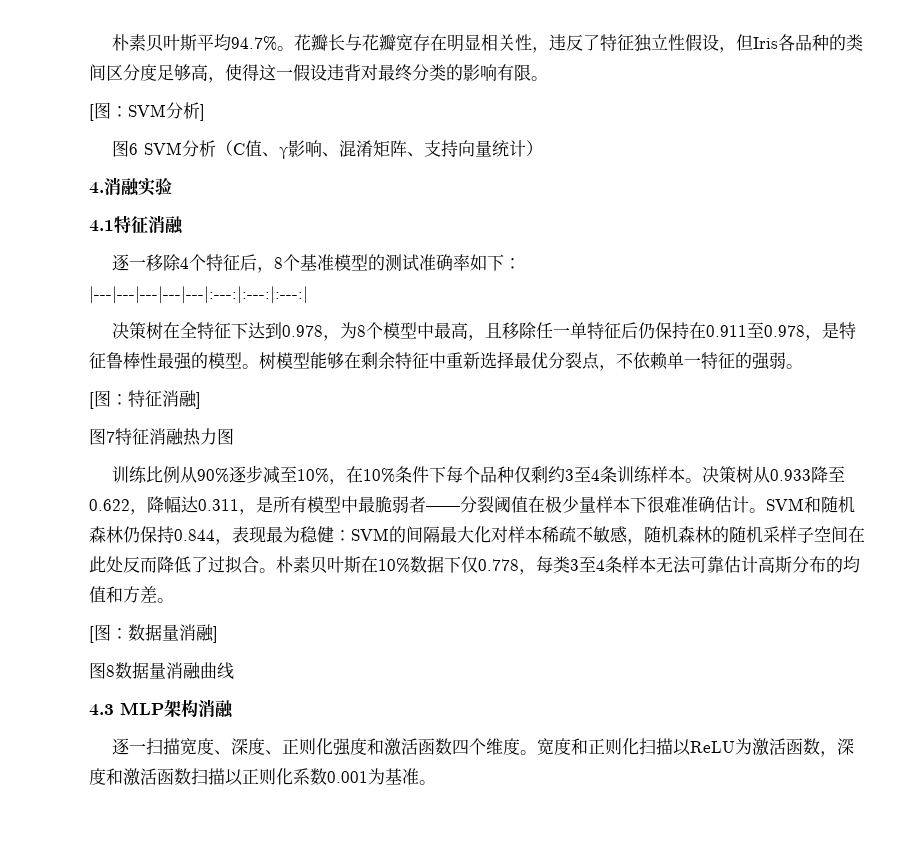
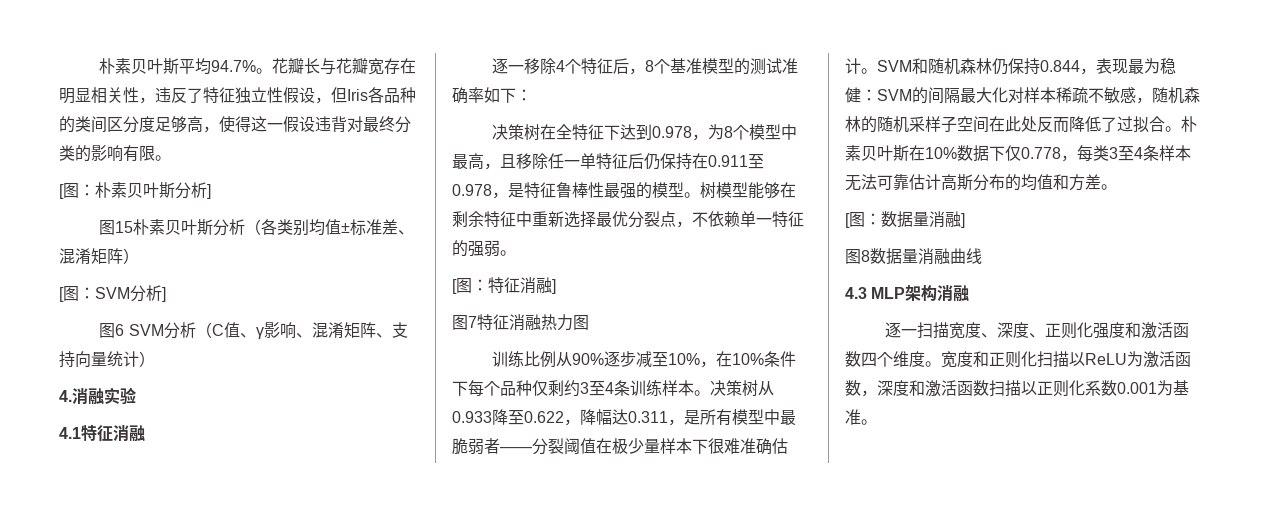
+ [图：朴素贝叶斯分析]
+ 图15朴素贝叶斯分析（各类别均值±标准差、混淆矩阵）
- |---|---|---|---|---|:---:|:---:|:---:|

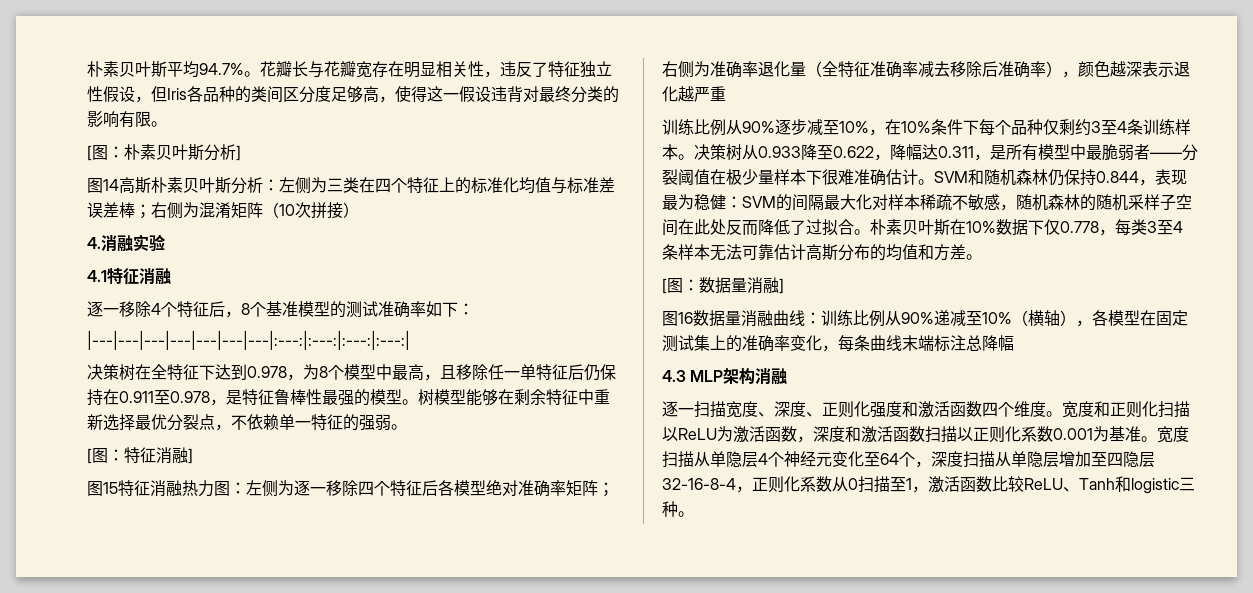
- 图15朴素贝叶斯分析（各类别均值±标准差、混淆矩阵）
- [图：SVM分析]
- 图6 SVM分析（C值、γ影响、混淆矩阵、支持向量统计）
+ 图14高斯朴素贝叶斯分析：左侧为三类在四个特征上的标准化均值与标准差误差棒；右侧为混淆矩阵（10次拼接）
+ |---|---|---|---|---|---|---|:---:|:---:|:---:|:---:|
- 图7特征消融热力图
+ 图15特征消融热力图：左侧为逐一移除四个特征后各模型绝对准确率矩阵；右侧为准确率退化量（全特征准确率减去移除后准确率），颜色越深表示退化越严重
- 图8数据量消融曲线
+ 图16数据量消融曲线：训练比例从90%递减至10%（横轴），各模型在固定测试集上的准确率变化，每条曲线末端标注总降幅
+ 宽度扫描从单隐层4个神经元变化至64个，深度扫描从单隐层增加至四隐层32-16-8-4，正则化系数从0扫描至1，激活函数比较ReLU、Tanh和logistic三种。

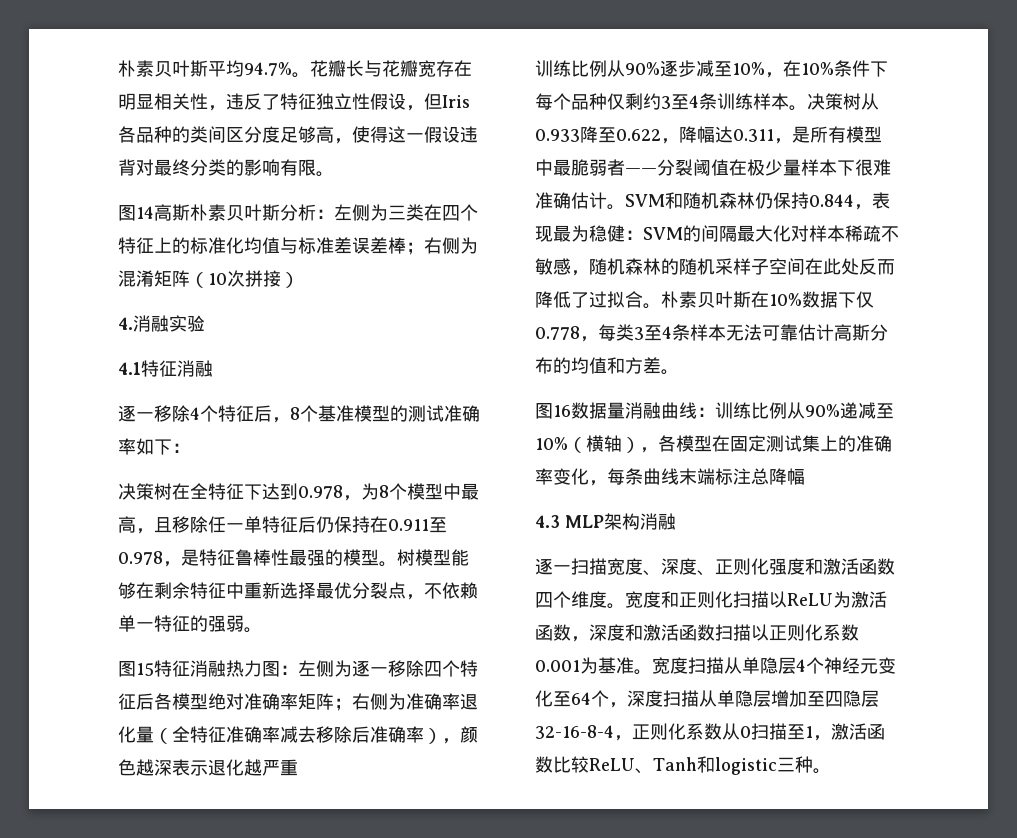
- [图：朴素贝叶斯分析]
- |---|---|---|---|---|---|---|:---:|:---:|:---:|:---:|
- [图：特征消融]
- [图：数据量消融]

